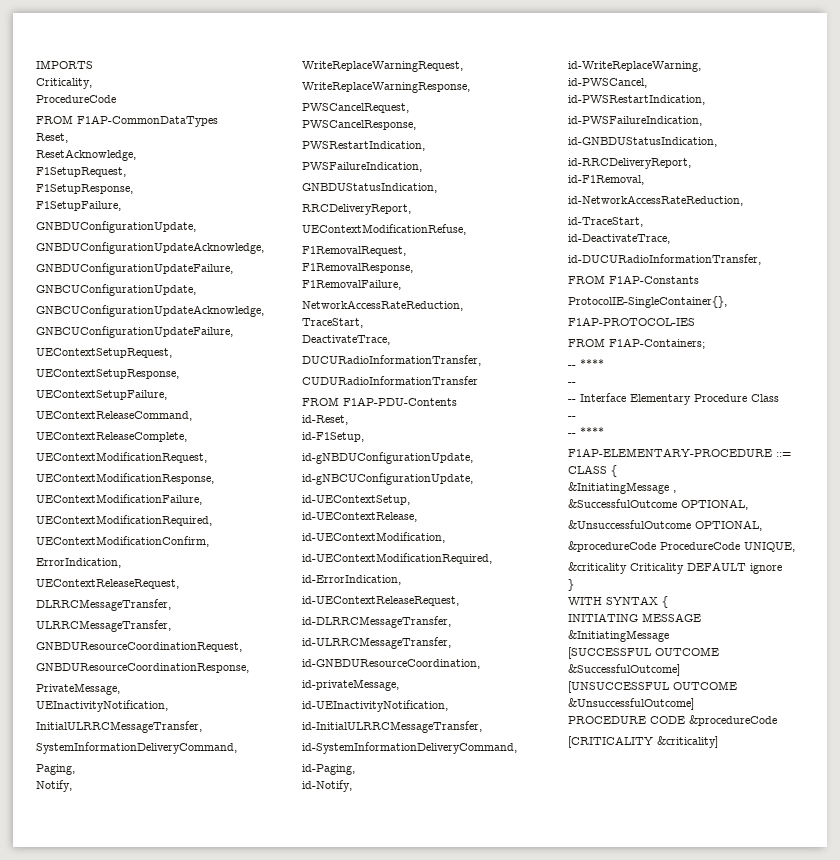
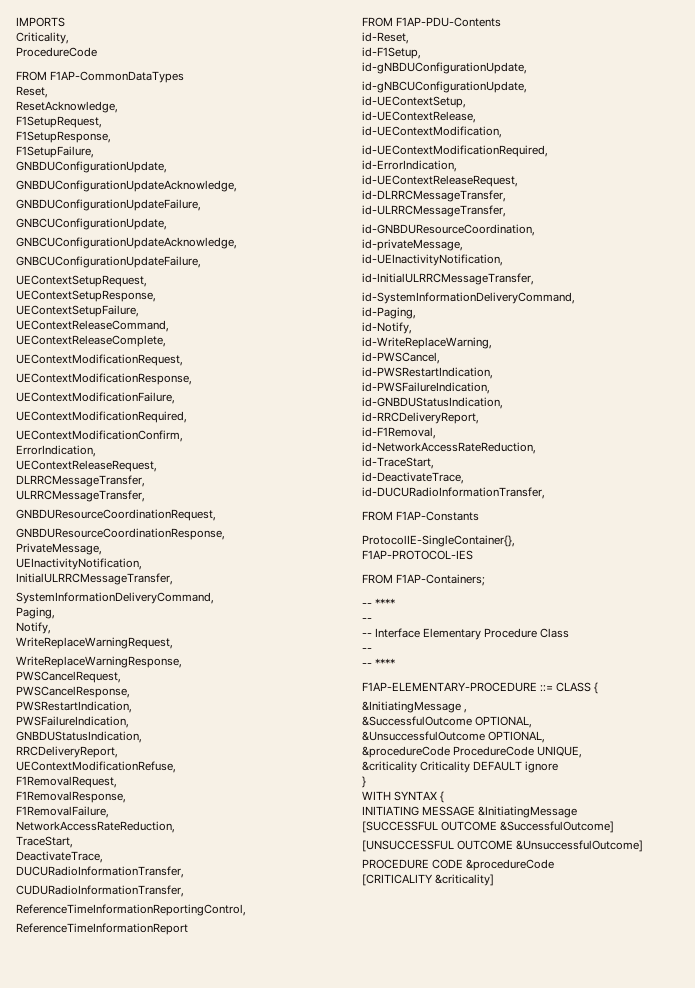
- CUDURadioInformationTransfer
+ CUDURadioInformationTransfer,
+ ReferenceTimeInformationReportingControl,
+ ReferenceTimeInformationReport

